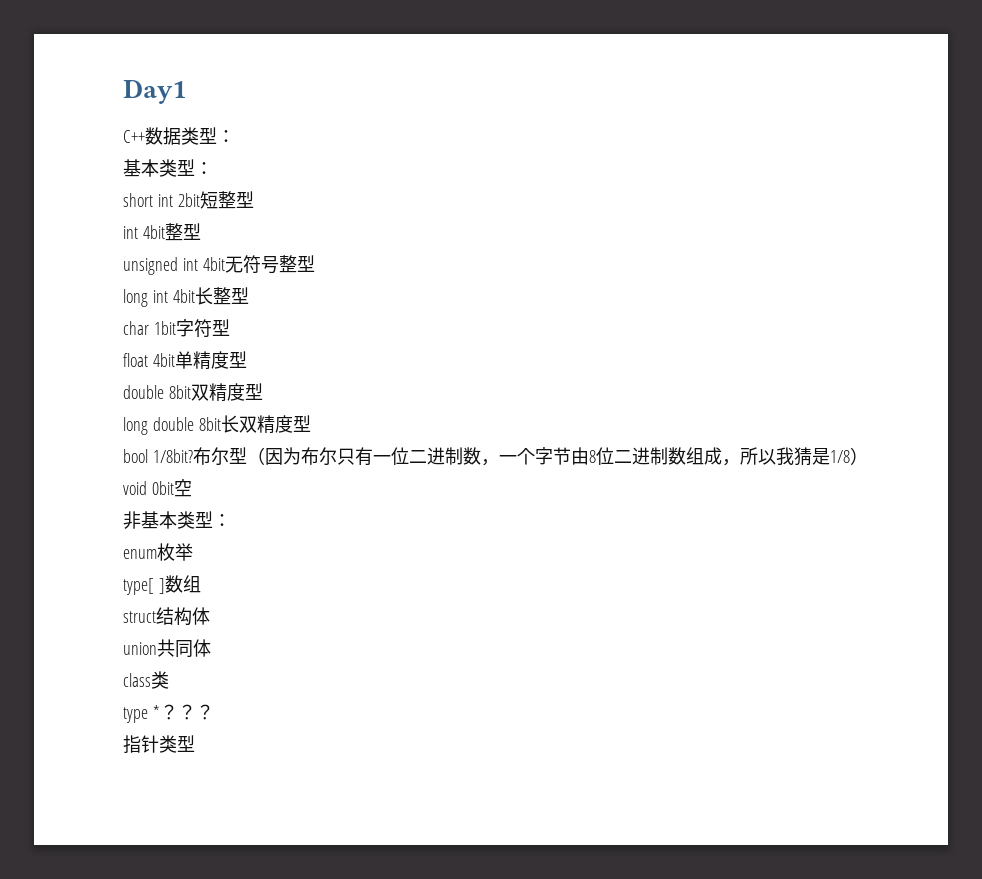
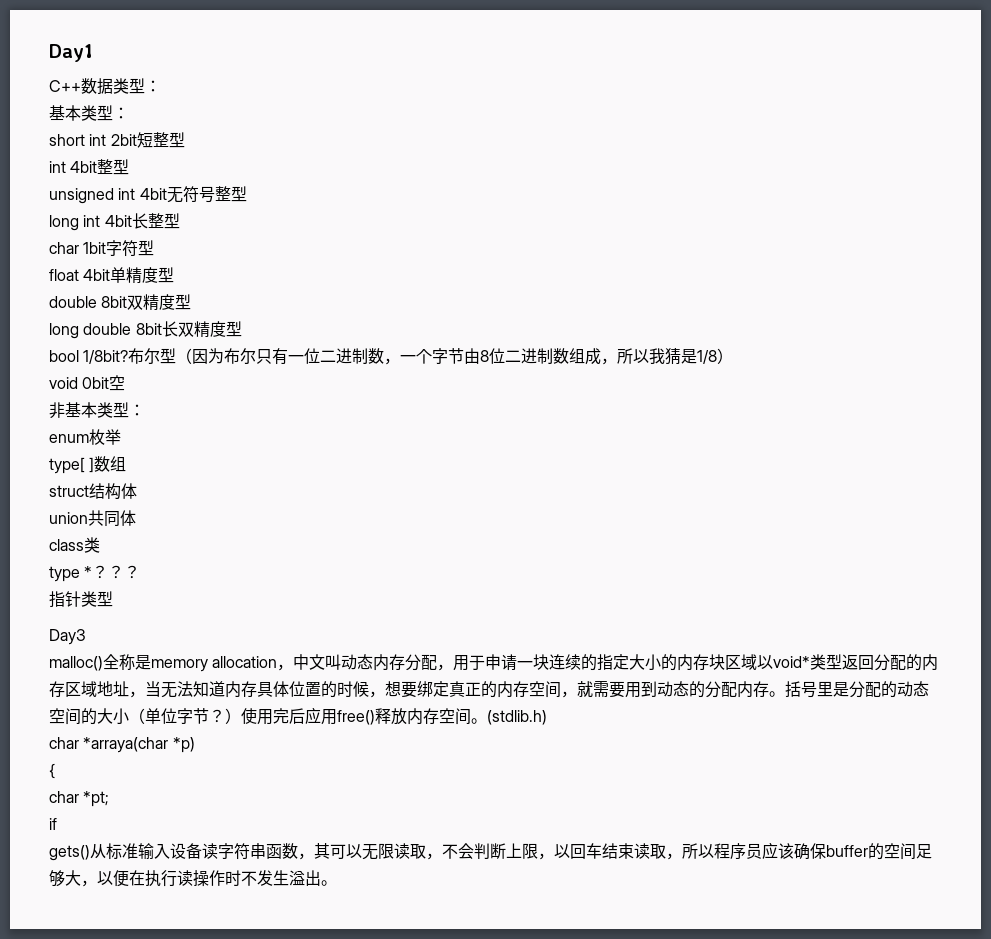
+ Day3
+ malloc()全称是memory allocation，中文叫动态内存分配，用于申请一块连续的指定大小的内存块区域以void*类型返回分配的内存区域地址，当无法知道内存具体位置的时候，想要绑定真正的内存空间，就需要用到动态的分配内存。括号里是分配的动态空间的大小（单位字节？）使用完后应用free()释放内存空间。(stdlib.h)
+ char *arraya(char *p)
+ {
+ char *pt;
+ if
+ gets()从标准输入设备读字符串函数，其可以无限读取，不会判断上限，以回车结束读取，所以程序员应该确保buffer的空间足够大，以便在执行读操作时不发生溢出。

